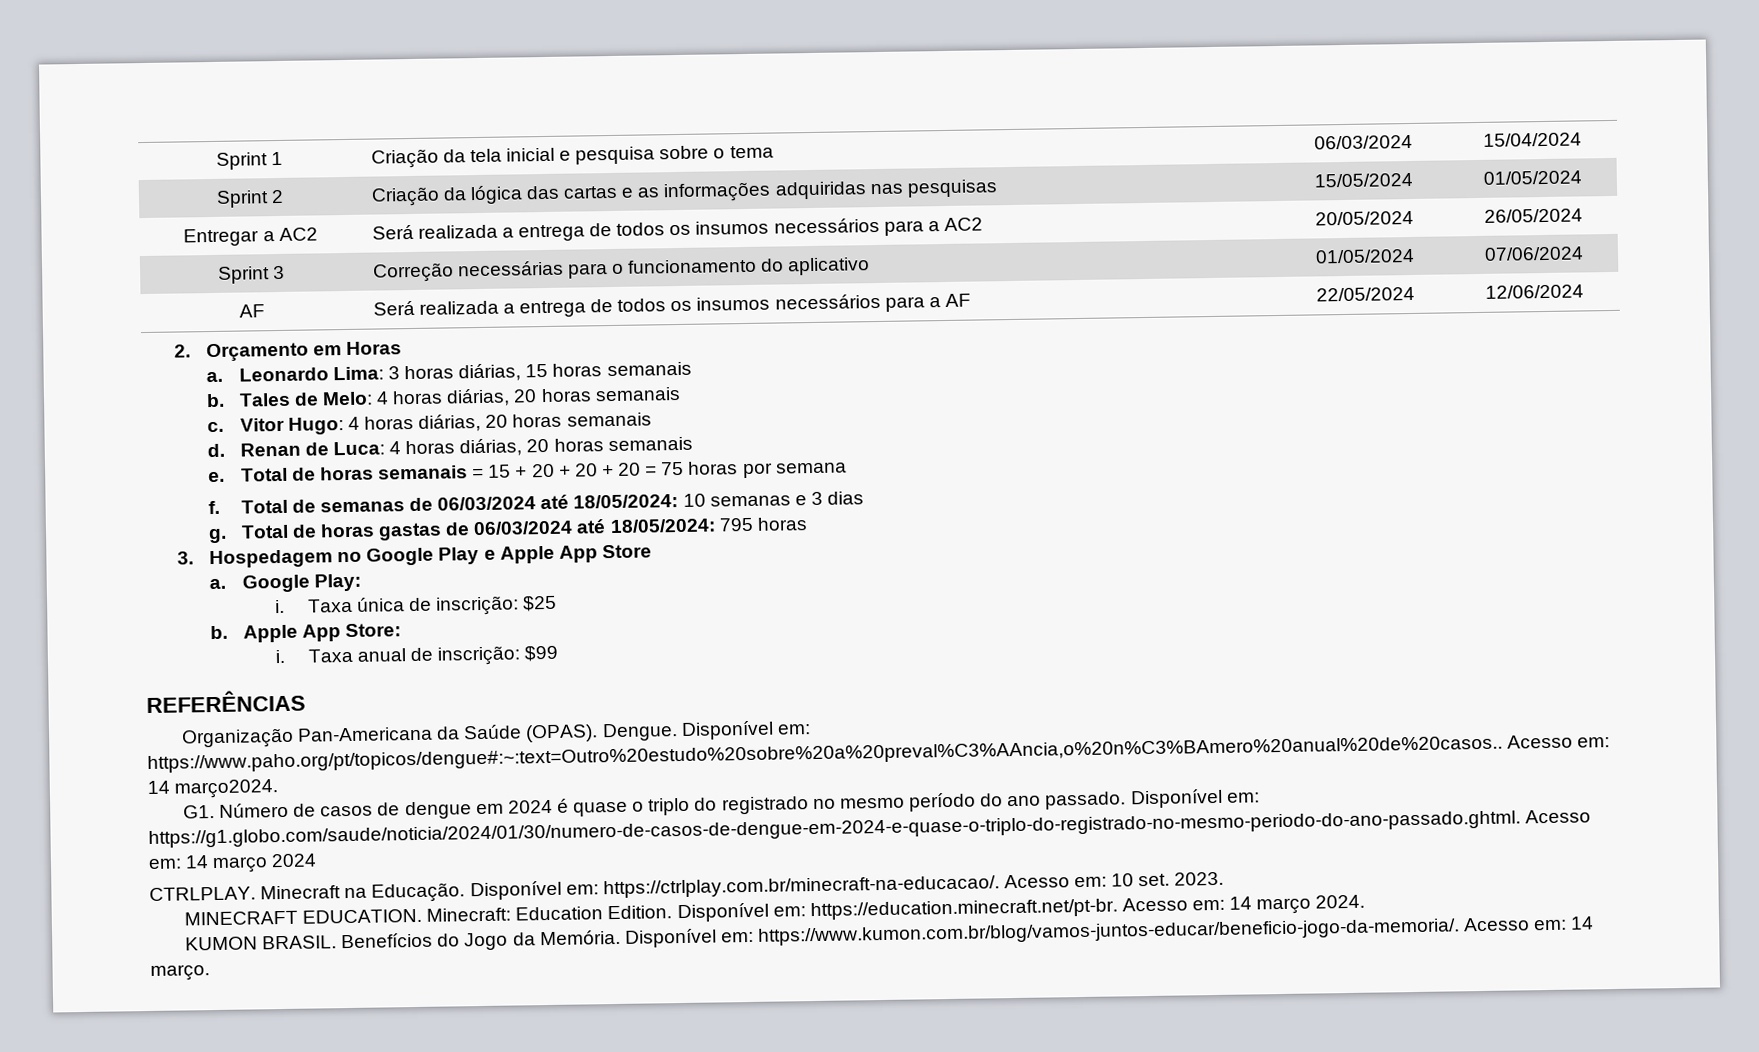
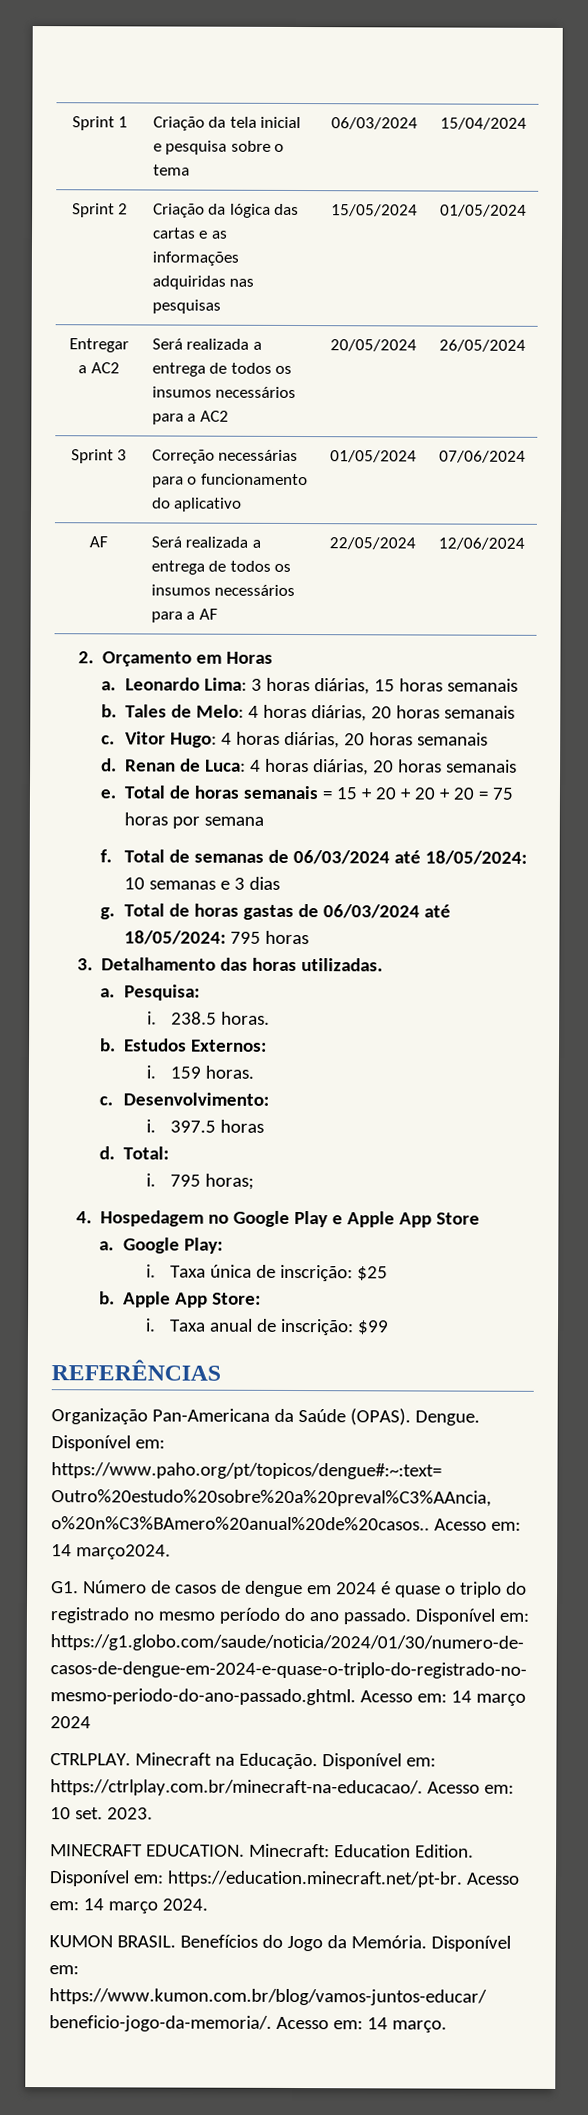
- 3. Hospedagem no Google Play e Apple App Store
+ 3. Detalhamento das horas utilizadas.
+ a. Pesquisa:
+ i. 238.5 horas.
+ b. Estudos Externos:
+ i. 159 horas.
+ c. Desenvolvimento:
+ i. 397.5 horas
+ d. Total:
+ i. 795 horas;
+ 4. Hospedagem no Google Play e Apple App Store

